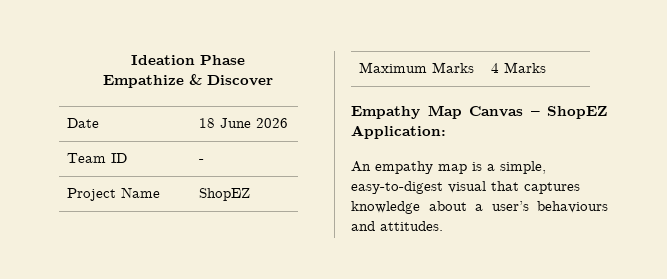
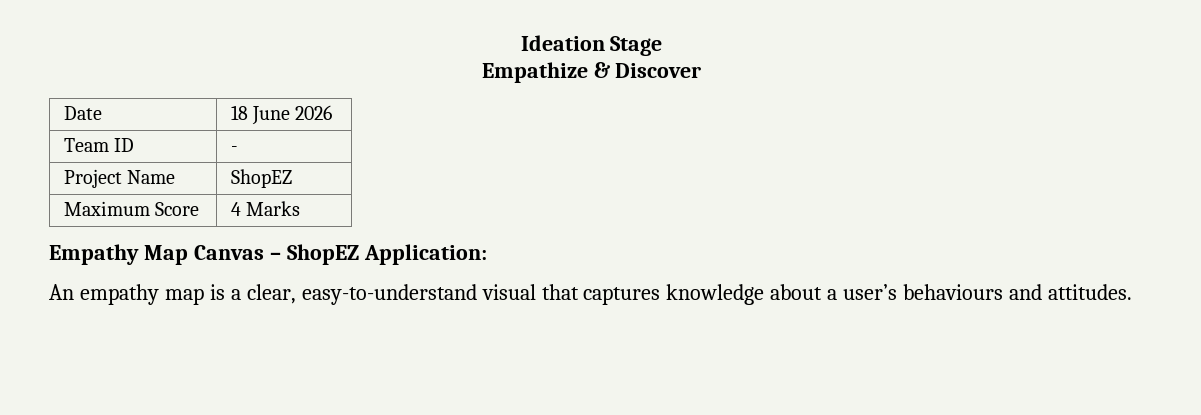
- Ideation Phase
+ Ideation Stage
- Maximum Marks | 4 Marks
+ Maximum Score | 4 Marks
- An empathy map is a simple, easy-to-digest visual that captures knowledge about a user’s behaviours and attitudes.
+ An empathy map is a clear, easy-to-understand visual that captures knowledge about a user’s behaviours and attitudes.

